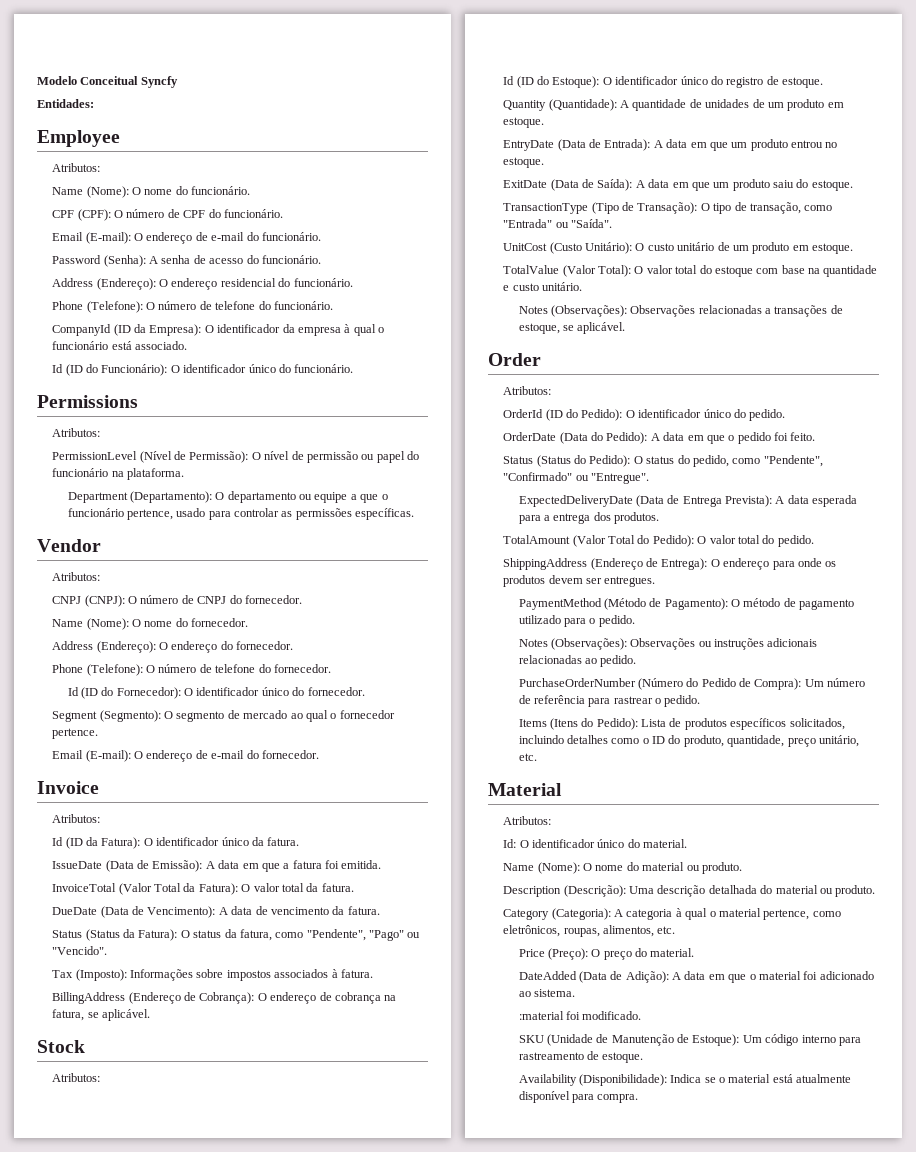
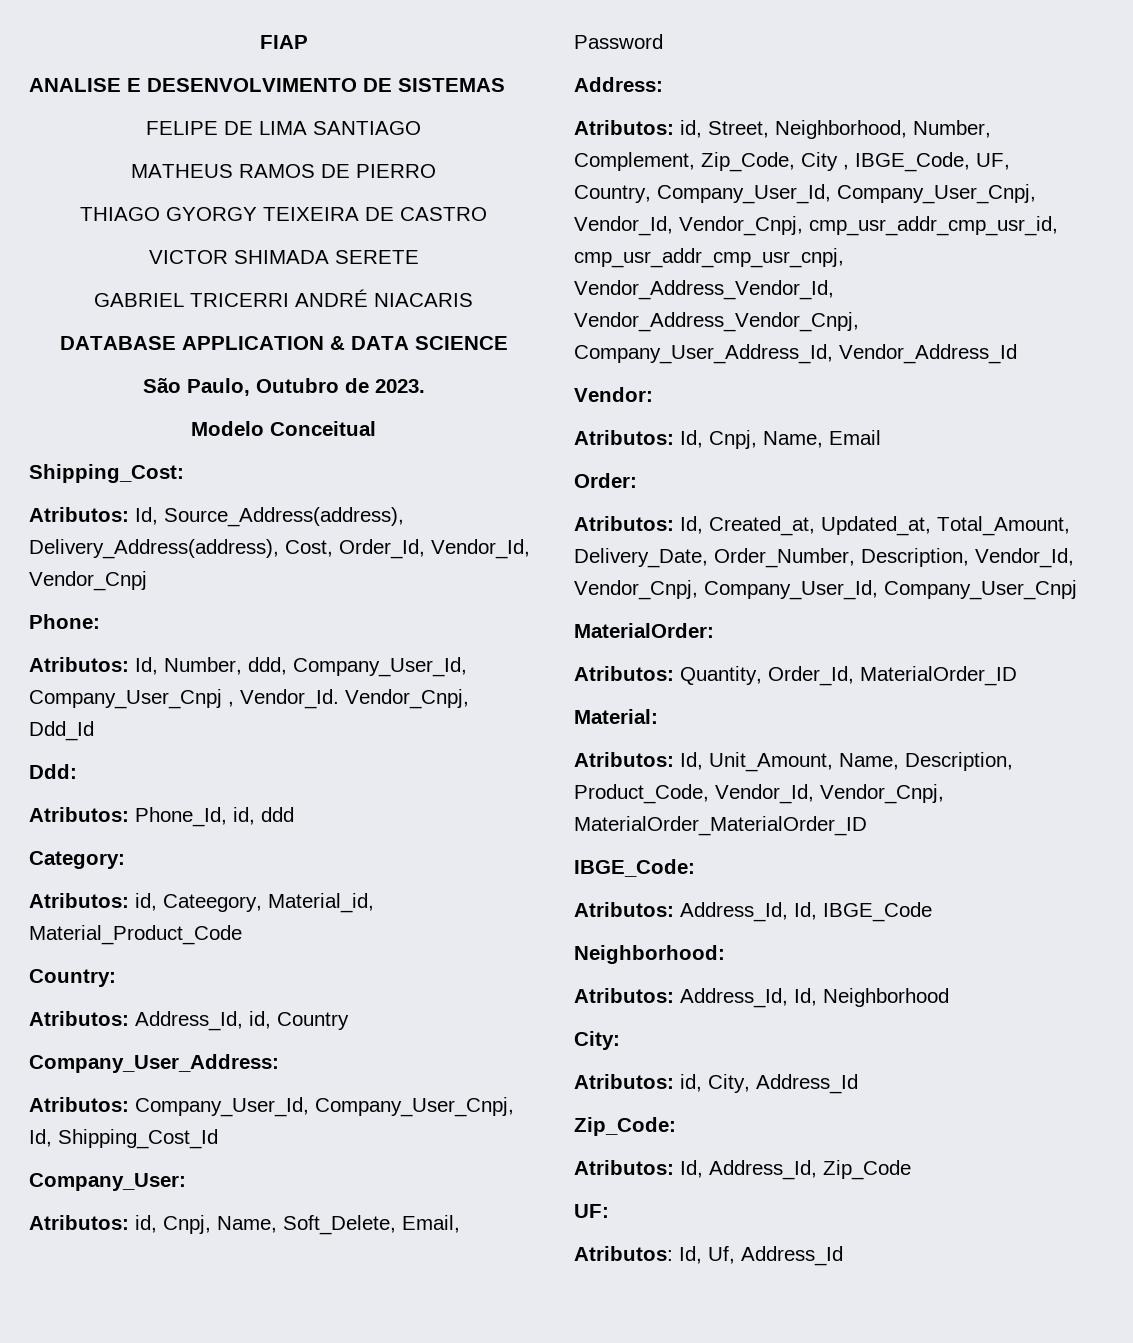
- Modelo Conceitual Syncfy
- Entidades:
- Employee
- Atributos:
- Name (Nome): O nome do funcionário.
- CPF (CPF): O número de CPF do funcionário.
- Email (E-mail): O endereço de e-mail do funcionário.
- Password (Senha): A senha de acesso do funcionário.
- Address (Endereço): O endereço residencial do funcionário.
- Phone (Telefone): O número de telefone do funcionário.
- CompanyId (ID da Empresa): O identificador da empresa à qual o funcionário está associado.
- Id (ID do Funcionário): O identificador único do funcionário.
- Permissions
- Atributos:
- PermissionLevel (Nível de Permissão): O nível de permissão ou papel do funcionário na plataforma.
- Department (Departamento): O departamento ou equipe a que o funcionário pertence, usado para controlar as permissões específicas.
- Vendor
- Atributos:
- CNPJ (CNPJ): O número de CNPJ do fornecedor.
- Name (Nome): O nome do fornecedor.
- Address (Endereço): O endereço do fornecedor.
- Phone (Telefone): O número de telefone do fornecedor.
- Id (ID do Fornecedor): O identificador único do fornecedor.
- Segment (Segmento): O segmento de mercado ao qual o fornecedor pertence.
- Email (E-mail): O endereço de e-mail do fornecedor.
- Invoice
- Atributos:
- Id (ID da Fatura): O identificador único da fatura.
- IssueDate (Data de Emissão): A data em que a fatura foi emitida.
- InvoiceTotal (Valor Total da Fatura): O valor total da fatura.
- DueDate (Data de Vencimento): A data de vencimento da fatura.
- Status (Status da Fatura): O status da fatura, como "Pendente", "Pago" ou "Vencido".
- Tax (Imposto): Informações sobre impostos associados à fatura.
- BillingAddress (Endereço de Cobrança): O endereço de cobrança na fatura, se aplicável.
- Stock
- Atributos:
- Id (ID do Estoque): O identificador único do registro de estoque.
- Quantity (Quantidade): A quantidade de unidades de um produto em estoque.
- EntryDate (Data de Entrada): A data em que um produto entrou no estoque.
- ExitDate (Data de Saída): A data em que um produto saiu do estoque.
- TransactionType (Tipo de Transação): O tipo de transação, como "Entrada" ou "Saída".
- UnitCost (Custo Unitário): O custo unitário de um produto em estoque.
- TotalValue (Valor Total): O valor total do estoque com base na quantidade e custo unitário.
- Notes (Observações): Observações relacionadas a transações de estoque, se aplicável.
- Order
- Atributos:
- OrderId (ID do Pedido): O identificador único do pedido.
- OrderDate (Data do Pedido): A data em que o pedido foi feito.
- Status (Status do Pedido): O status do pedido, como "Pendente", "Confirmado" ou "Entregue".
- ExpectedDeliveryDate (Data de Entrega Prevista): A data esperada para a entrega dos produtos.
- TotalAmount (Valor Total do Pedido): O valor total do pedido.
- ShippingAddress (Endereço de Entrega): O endereço para onde os produtos devem ser entregues.
- PaymentMethod (Método de Pagamento): O método de pagamento utilizado para o pedido.
- Notes (Observações): Observações ou instruções adicionais relacionadas ao pedido.
- PurchaseOrderNumber (Número do Pedido de Compra): Um número de referência para rastrear o pedido.
- Items (Itens do Pedido): Lista de produtos específicos solicitados, incluindo detalhes como o ID do produto, quantidade, preço unitário, etc.
- Material
- Atributos:
- Id: O identificador único do material.
- Name (Nome): O nome do material ou produto.
- Description (Descrição): Uma descrição detalhada do material ou produto.
- Category (Categoria): A categoria à qual o material pertence, como eletrônicos, roupas, alimentos, etc.
- Price (Preço): O preço do material.
- DateAdded (Data de Adição): A data em que o material foi adicionado ao sistema.
- :material foi modificado.
- SKU (Unidade de Manutenção de Estoque): Um código interno para rastreamento de estoque.
- Availability (Disponibilidade): Indica se o material está atualmente disponível para compra.
+ FIAP
+ ANALISE E DESENVOLVIMENTO DE SISTEMAS
+ FELIPE DE LIMA SANTIAGO
+ MATHEUS RAMOS DE PIERRO
+ THIAGO GYORGY TEIXEIRA DE CASTRO
+ VICTOR SHIMADA SERETE
+ GABRIEL TRICERRI ANDRÉ NIACARIS
+ DATABASE APPLICATION & DATA SCIENCE
+ São Paulo, Outubro de 2023.
+ Modelo Conceitual
+ Shipping_Cost:
+ Atributos: Id, Source_Address(address), Delivery_Address(address), Cost, Order_Id, Vendor_Id, Vendor_Cnpj
+ Phone:
+ Atributos: Id, Number, ddd, Company_User_Id, Company_User_Cnpj , Vendor_Id. Vendor_Cnpj, Ddd_Id
+ Ddd:
+ Atributos: Phone_Id, id, ddd
+ Category:
+ Atributos: id, Cateegory, Material_id, Material_Product_Code
+ Country:
+ Atributos: Address_Id, id, Country
+ Company_User_Address:
+ Atributos: Company_User_Id, Company_User_Cnpj, Id, Shipping_Cost_Id
+ Company_User:
+ Atributos: id, Cnpj, Name, Soft_Delete, Email, Password
+ Address:
+ Atributos: id, Street, Neighborhood, Number, Complement, Zip_Code, City , IBGE_Code, UF, Country, Company_User_Id, Company_User_Cnpj, Vendor_Id, Vendor_Cnpj, cmp_usr_addr_cmp_usr_id, cmp_usr_addr_cmp_usr_cnpj, Vendor_Address_Vendor_Id, Vendor_Address_Vendor_Cnpj, Company_User_Address_Id, Vendor_Address_Id
+ Vendor:
+ Atributos: Id, Cnpj, Name, Email
+ Order:
+ Atributos: Id, Created_at, Updated_at, Total_Amount, Delivery_Date, Order_Number, Description, Vendor_Id, Vendor_Cnpj, Company_User_Id, Company_User_Cnpj
+ MaterialOrder:
+ Atributos: Quantity, Order_Id, MaterialOrder_ID
+ Material:
+ Atributos: Id, Unit_Amount, Name, Description, Product_Code, Vendor_Id, Vendor_Cnpj, MaterialOrder_MaterialOrder_ID
+ IBGE_Code:
+ Atributos: Address_Id, Id, IBGE_Code
+ Neighborhood:
+ Atributos: Address_Id, Id, Neighborhood
+ City:
+ Atributos: id, City, Address_Id
+ Zip_Code:
+ Atributos: Id, Address_Id, Zip_Code
+ UF:
+ Atributos: Id, Uf, Address_Id

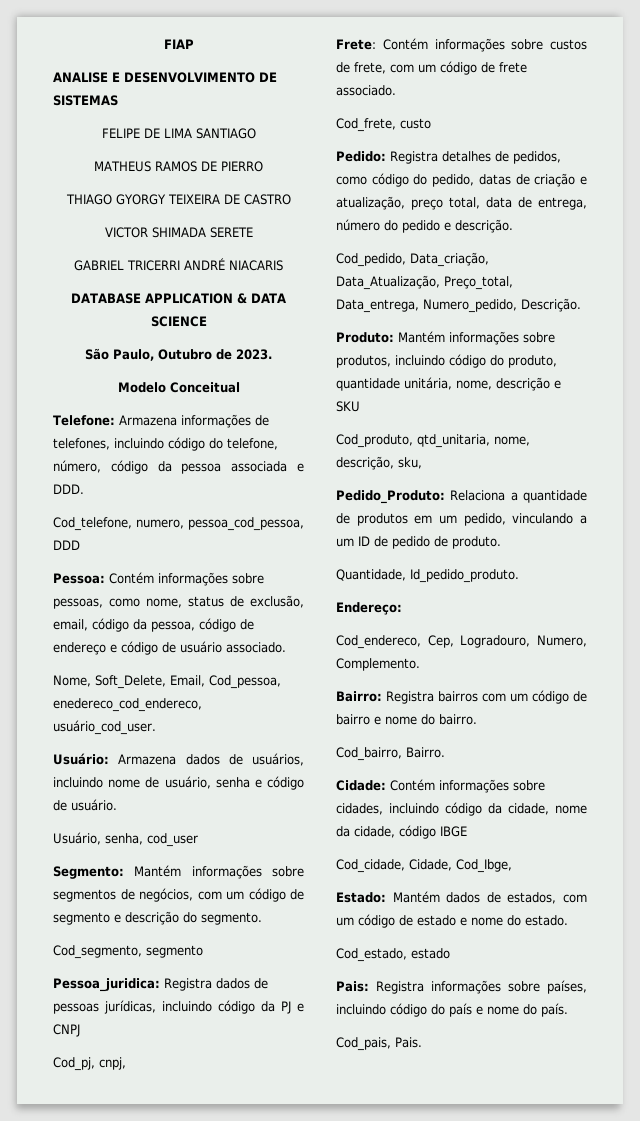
- Shipping_Cost:
- Atributos: Id, Source_Address(address), Delivery_Address(address), Cost, Order_Id, Vendor_Id, Vendor_Cnpj
- Phone:
- Atributos: Id, Number, ddd, Company_User_Id, Company_User_Cnpj , Vendor_Id. Vendor_Cnpj, Ddd_Id
- Ddd:
- Atributos: Phone_Id, id, ddd
- Category:
- Atributos: id, Cateegory, Material_id, Material_Product_Code
- Country:
- Atributos: Address_Id, id, Country
- Company_User_Address:
- Atributos: Company_User_Id, Company_User_Cnpj, Id, Shipping_Cost_Id
- Company_User:
- Atributos: id, Cnpj, Name, Soft_Delete, Email, Password
- Address:
- Atributos: id, Street, Neighborhood, Number, Complement, Zip_Code, City , IBGE_Code, UF, Country, Company_User_Id, Company_User_Cnpj, Vendor_Id, Vendor_Cnpj, cmp_usr_addr_cmp_usr_id, cmp_usr_addr_cmp_usr_cnpj, Vendor_Address_Vendor_Id, Vendor_Address_Vendor_Cnpj, Company_User_Address_Id, Vendor_Address_Id
- Vendor:
- Atributos: Id, Cnpj, Name, Email
- Order:
- Atributos: Id, Created_at, Updated_at, Total_Amount, Delivery_Date, Order_Number, Description, Vendor_Id, Vendor_Cnpj, Company_User_Id, Company_User_Cnpj
- MaterialOrder:
- Atributos: Quantity, Order_Id, MaterialOrder_ID
- Material:
- Atributos: Id, Unit_Amount, Name, Description, Product_Code, Vendor_Id, Vendor_Cnpj, MaterialOrder_MaterialOrder_ID
- IBGE_Code:
- Atributos: Address_Id, Id, IBGE_Code
- Neighborhood:
- Atributos: Address_Id, Id, Neighborhood
- City:
- Atributos: id, City, Address_Id
- Zip_Code:
- Atributos: Id, Address_Id, Zip_Code
- UF:
- Atributos: Id, Uf, Address_Id
+ Telefone: Armazena informações de telefones, incluindo código do telefone, número, código da pessoa associada e DDD.
+ Cod_telefone, numero, pessoa_cod_pessoa, DDD
+ Pessoa: Contém informações sobre pessoas, como nome, status de exclusão, email, código da pessoa, código de endereço e código de usuário associado.
+ Nome, Soft_Delete, Email, Cod_pessoa, enedereco_cod_endereco, usuário_cod_user.
+ Usuário: Armazena dados de usuários, incluindo nome de usuário, senha e código de usuário.
+ Usuário, senha, cod_user
+ Segmento: Mantém informações sobre segmentos de negócios, com um código de segmento e descrição do segmento.
+ Cod_segmento, segmento
+ Pessoa_juridica: Registra dados de pessoas jurídicas, incluindo código da PJ e CNPJ
+ Cod_pj, cnpj,
+ Frete: Contém informações sobre custos de frete, com um código de frete associado.
+ Cod_frete, custo
+ Pedido: Registra detalhes de pedidos, como código do pedido, datas de criação e atualização, preço total, data de entrega, número do pedido e descrição.
+ Cod_pedido, Data_criação, Data_Atualização, Preço_total, Data_entrega, Numero_pedido, Descrição.
+ Produto: Mantém informações sobre produtos, incluindo código do produto, quantidade unitária, nome, descrição e SKU
+ Cod_produto, qtd_unitaria, nome, descrição, sku,
+ Pedido_Produto: Relaciona a quantidade de produtos em um pedido, vinculando a um ID de pedido de produto.
+ Quantidade, Id_pedido_produto.
+ Endereço:
+ Cod_endereco, Cep, Logradouro, Numero, Complemento.
+ Bairro: Registra bairros com um código de bairro e nome do bairro.
+ Cod_bairro, Bairro.
+ Cidade: Contém informações sobre cidades, incluindo código da cidade, nome da cidade, código IBGE
+ Cod_cidade, Cidade, Cod_Ibge,
+ Estado: Mantém dados de estados, com um código de estado e nome do estado.
+ Cod_estado, estado
+ Pais: Registra informações sobre países, incluindo código do país e nome do país.
+ Cod_pais, Pais.

